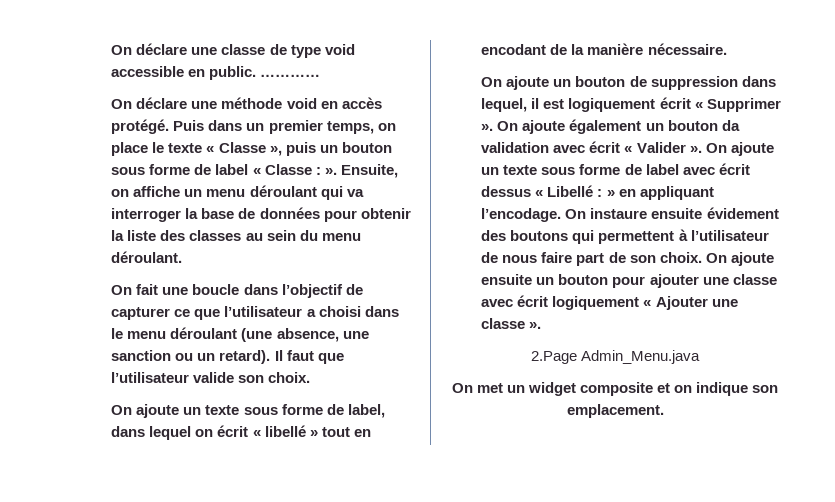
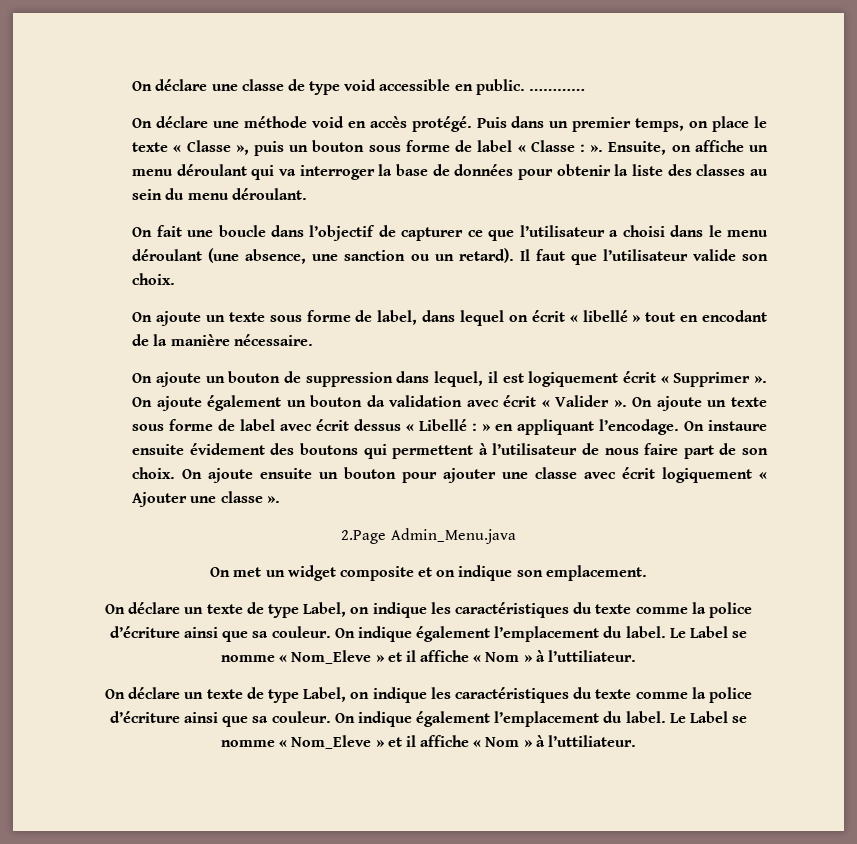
  On met un widget composite et on indique son emplacement.
+ On déclare un texte de type Label, on indique les caractéristiques du texte comme la police d’écriture ainsi que sa couleur. On indique également l’emplacement du label. Le Label se nomme « Nom_Eleve » et il affiche « Nom » à l’uttiliateur.
+ On déclare un texte de type Label, on indique les caractéristiques du texte comme la police d’écriture ainsi que sa couleur. On indique également l’emplacement du label. Le Label se nomme « Nom_Eleve » et il affiche « Nom » à l’uttiliateur.

